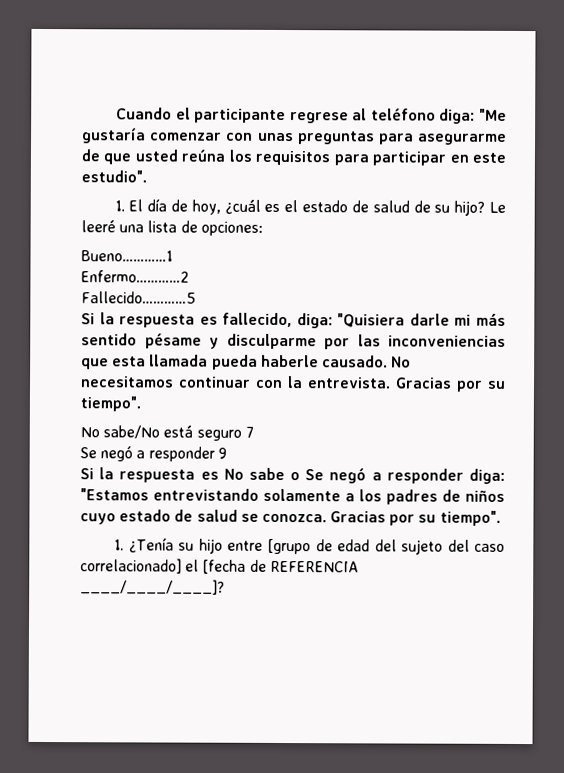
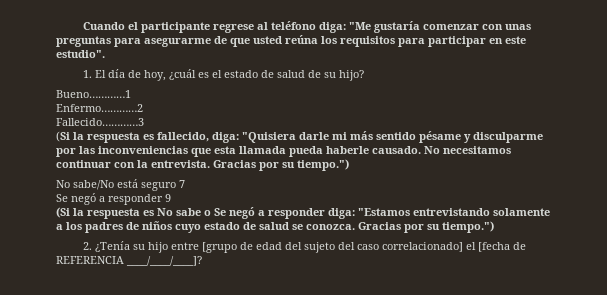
- Le leeré una lista de opciones:
- Fallecido…………5
- Si la respuesta es fallecido, diga: "Quisiera darle mi más sentido pésame y disculparme por las inconveniencias que esta llamada pueda haberle causado.
+ Fallecido…………3
+ (Si la respuesta es fallecido, diga: "Quisiera darle mi más sentido pésame y disculparme por las inconveniencias que esta llamada pueda haberle causado.
- No necesitamos continuar con la entrevista. Gracias por su tiempo".
+ No necesitamos continuar con la entrevista. Gracias por su tiempo.")
- Si la respuesta es No sabe o Se negó a responder diga: "Estamos entrevistando solamente a los padres de niños cuyo estado de salud se conozca. Gracias por su tiempo".
- 1. ¿Tenía su hijo entre [grupo de edad del sujeto del caso correlacionado] el [fecha de REFERENCIA ____/____/____]?
+ (Si la respuesta es No sabe o Se negó a responder diga: "Estamos entrevistando solamente a los padres de niños cuyo estado de salud se conozca. Gracias por su tiempo.")
+ 2. ¿Tenía su hijo entre [grupo de edad del sujeto del caso correlacionado] el [fecha de REFERENCIA ____/____/____]?

